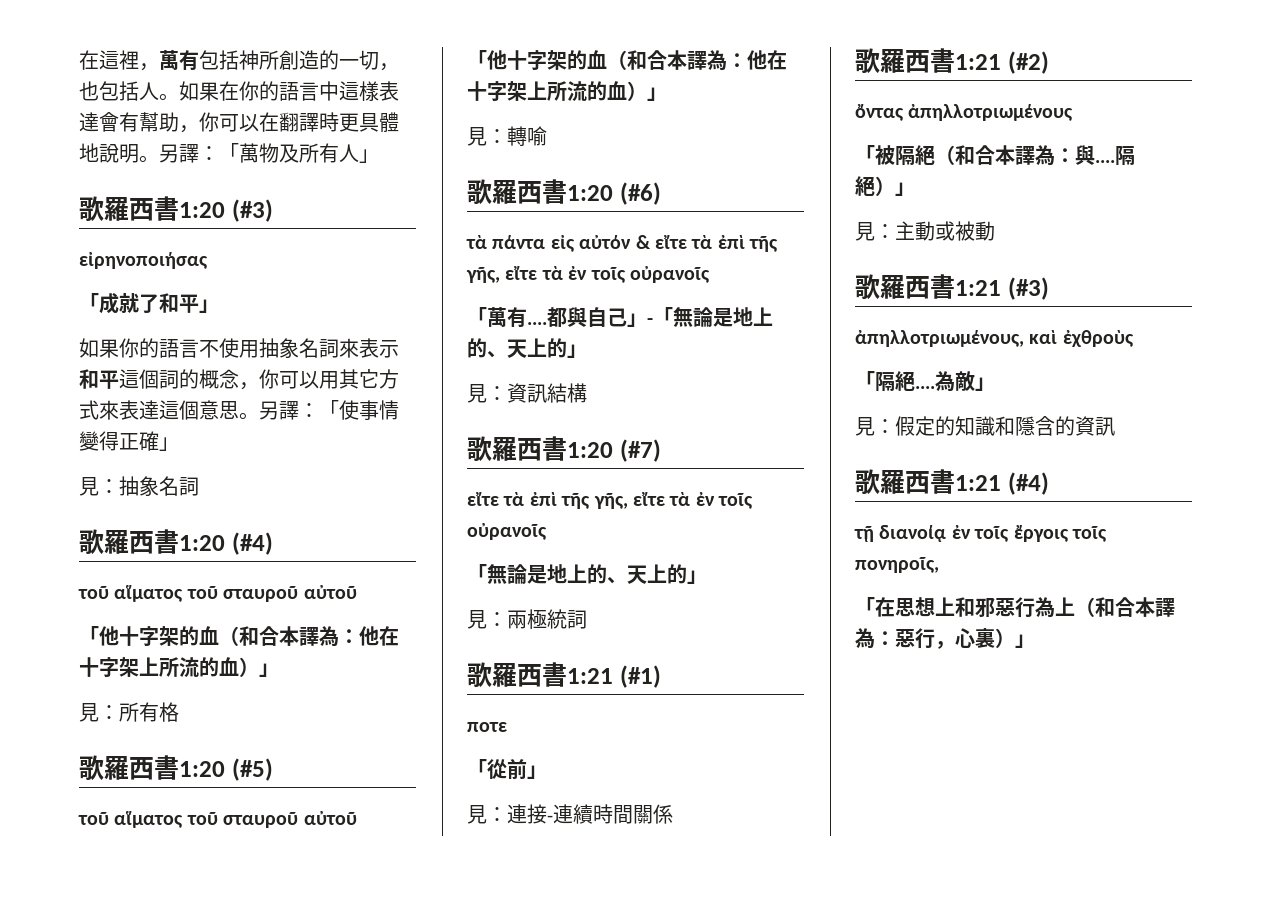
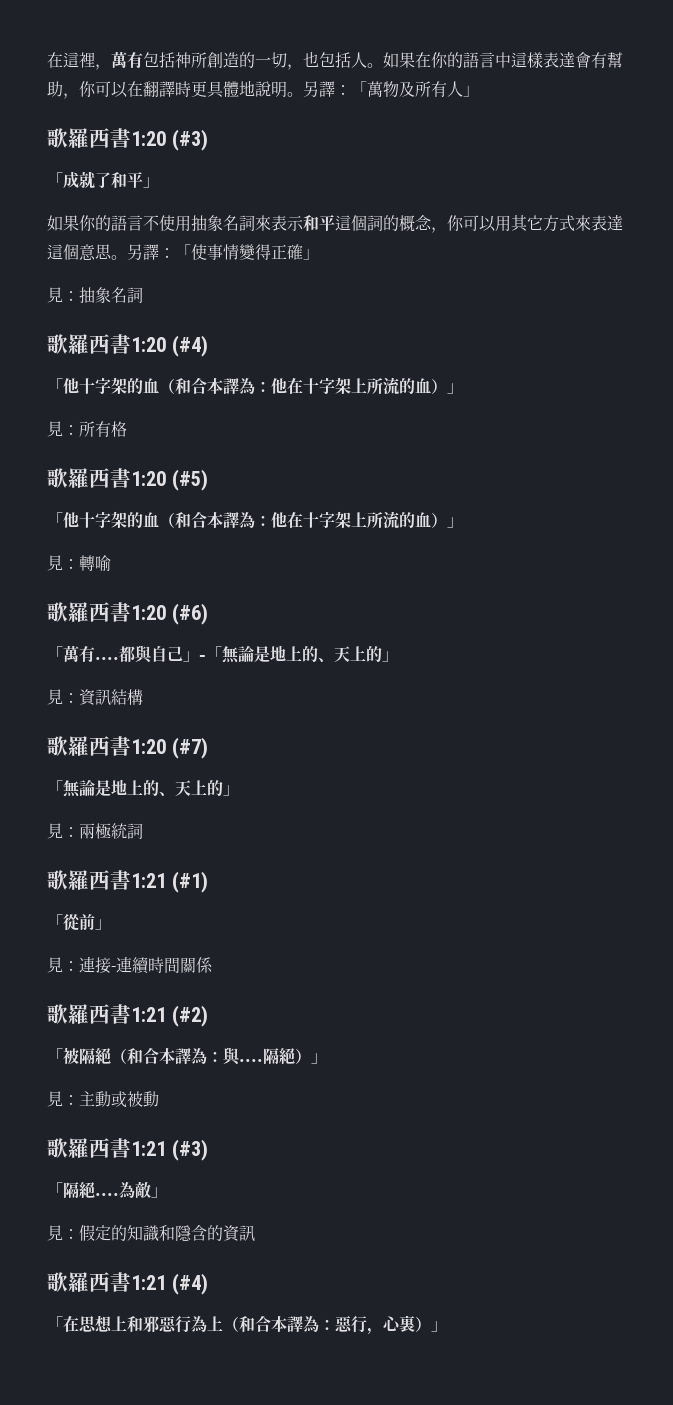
- εἰρηνοποιήσας
  歌羅西書1:20 (#4)
- τοῦ αἵματος τοῦ σταυροῦ αὐτοῦ
  歌羅西書1:20 (#5)
- τοῦ αἵματος τοῦ σταυροῦ αὐτοῦ
- τὰ πάντα εἰς αὐτόν & εἴτε τὰ ἐπὶ τῆς γῆς, εἴτε τὰ ἐν τοῖς οὐρανοῖς
  歌羅西書1:20 (#7)
- εἴτε τὰ ἐπὶ τῆς γῆς, εἴτε τὰ ἐν τοῖς οὐρανοῖς
- ποτε
- ὄντας ἀπηλλοτριωμένους
- ἀπηλλοτριωμένους, καὶ ἐχθροὺς
- τῇ διανοίᾳ ἐν τοῖς ἔργοις τοῖς πονηροῖς,

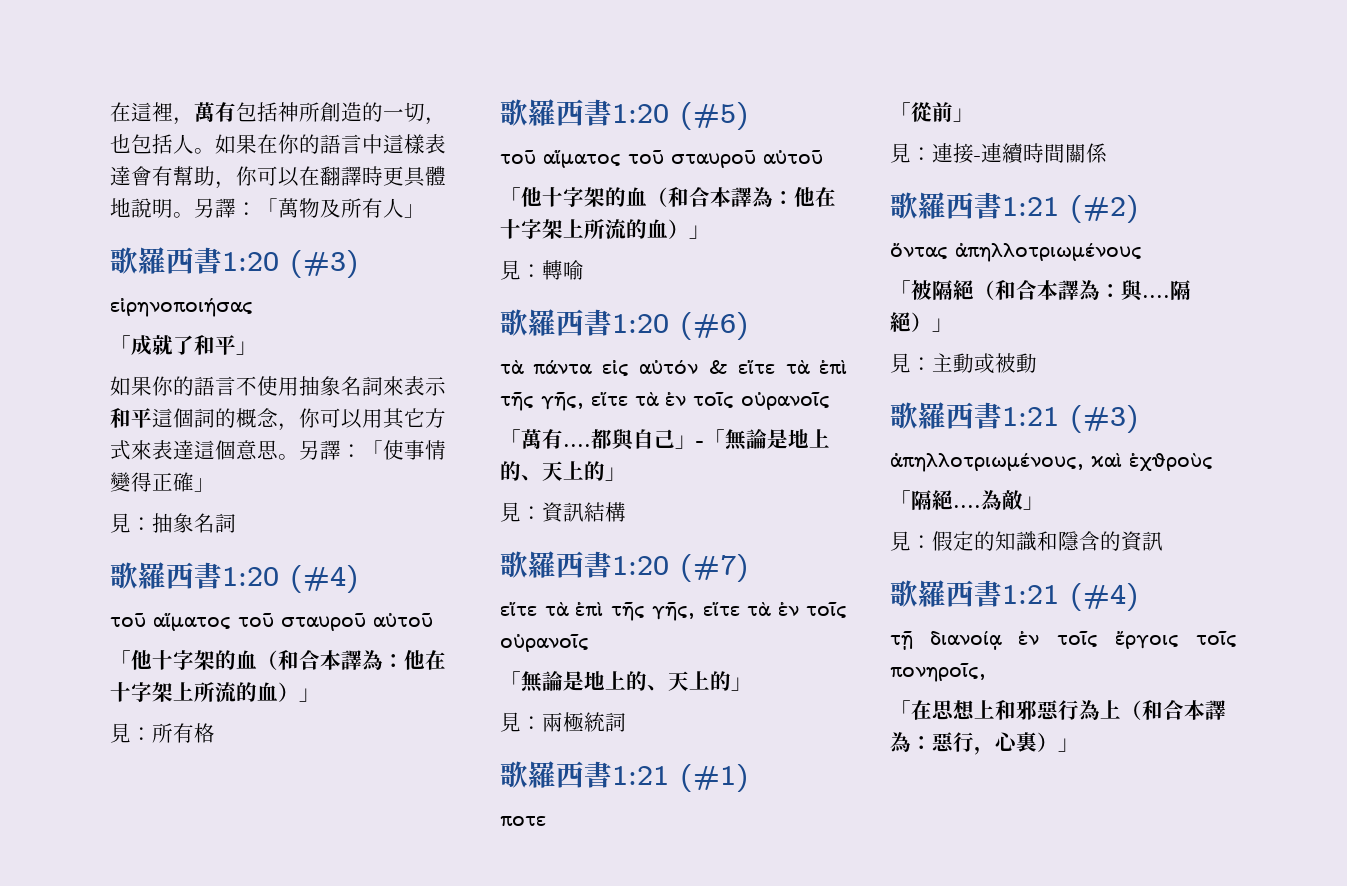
+ εἰρηνοποιήσας
  歌羅西書1:20 (#4)
+ τοῦ αἵματος τοῦ σταυροῦ αὐτοῦ
  歌羅西書1:20 (#5)
+ τοῦ αἵματος τοῦ σταυροῦ αὐτοῦ
+ τὰ πάντα εἰς αὐτόν & εἴτε τὰ ἐπὶ τῆς γῆς, εἴτε τὰ ἐν τοῖς οὐρανοῖς
  歌羅西書1:20 (#7)
+ εἴτε τὰ ἐπὶ τῆς γῆς, εἴτε τὰ ἐν τοῖς οὐρανοῖς
+ ποτε
+ ὄντας ἀπηλλοτριωμένους
+ ἀπηλλοτριωμένους, καὶ ἐχθροὺς
+ τῇ διανοίᾳ ἐν τοῖς ἔργοις τοῖς πονηροῖς,

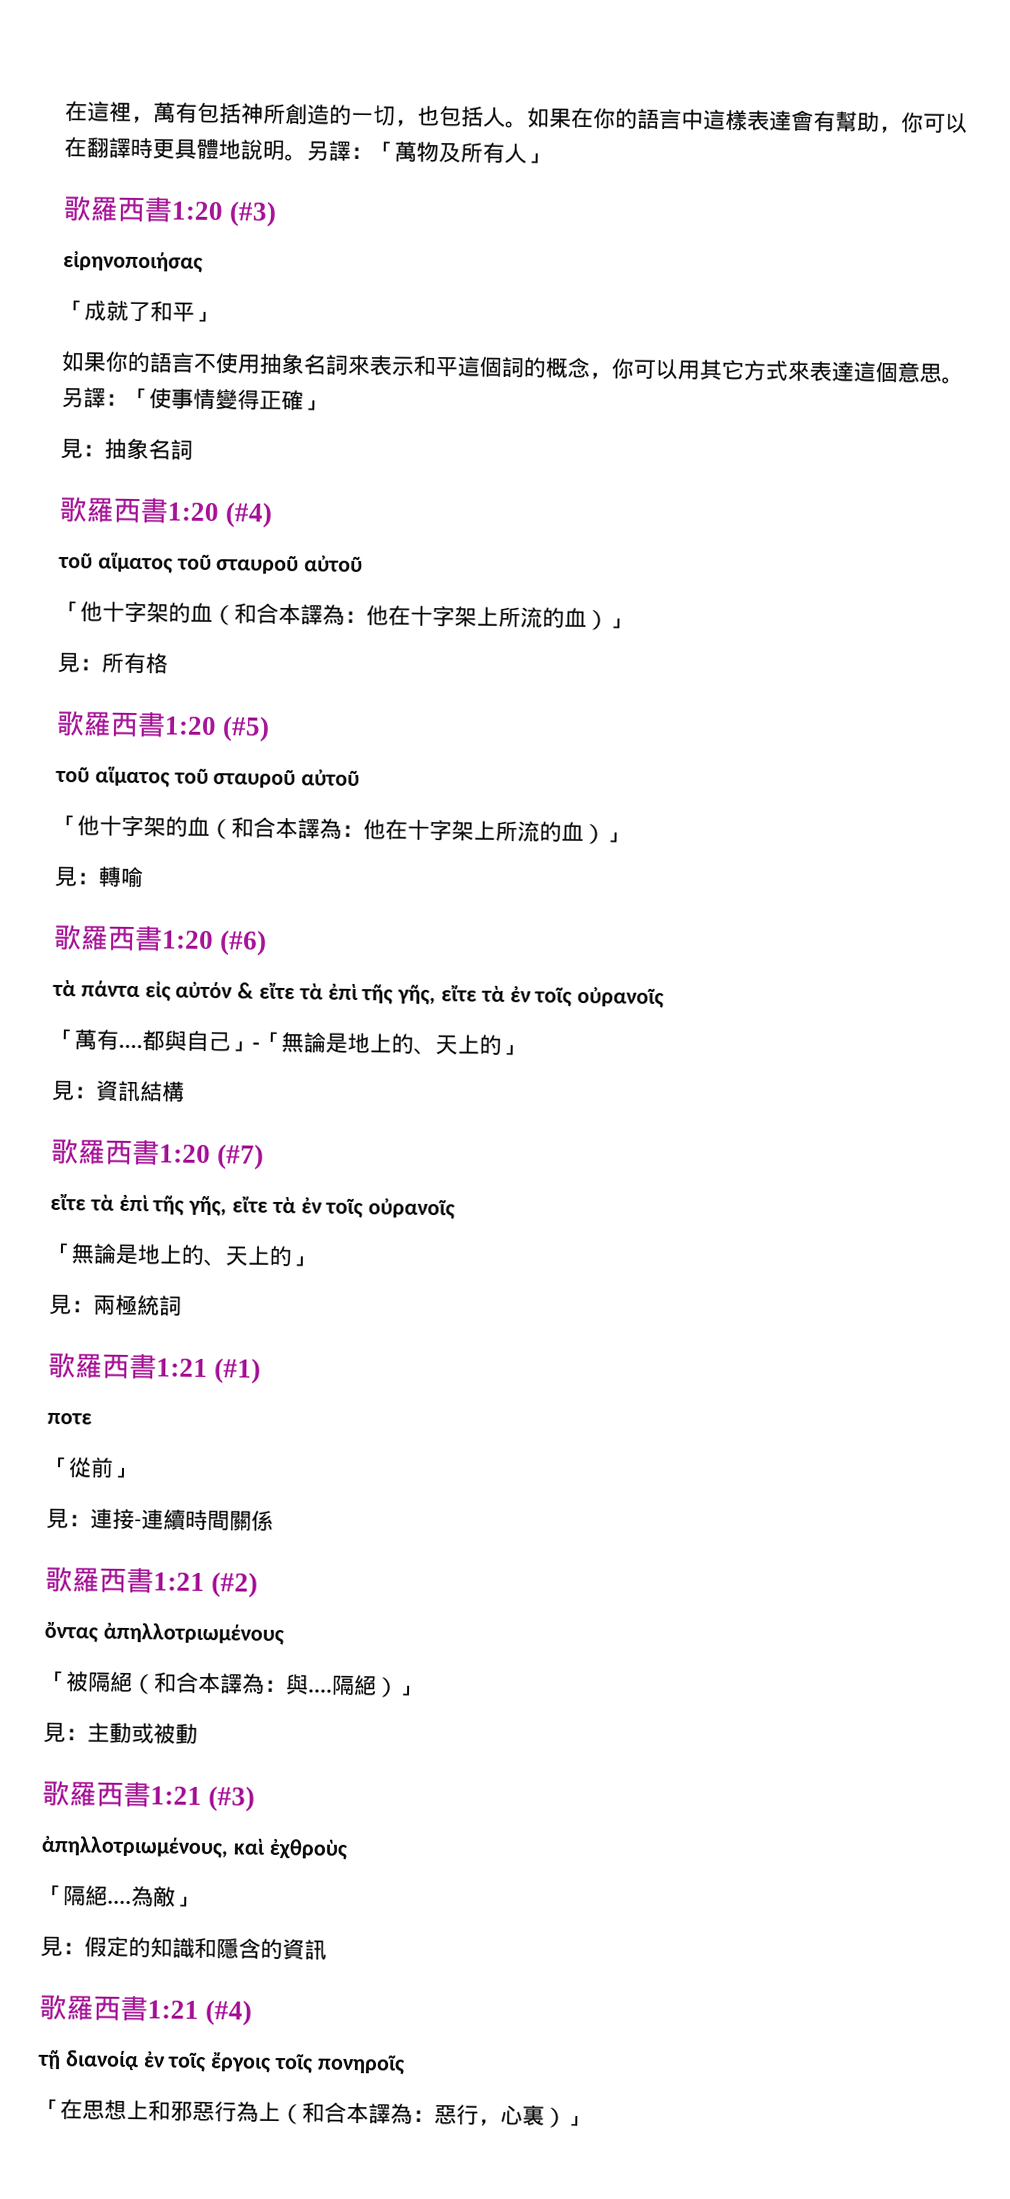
- τῇ διανοίᾳ ἐν τοῖς ἔργοις τοῖς πονηροῖς,
+ τῇ διανοίᾳ ἐν τοῖς ἔργοις τοῖς πονηροῖς

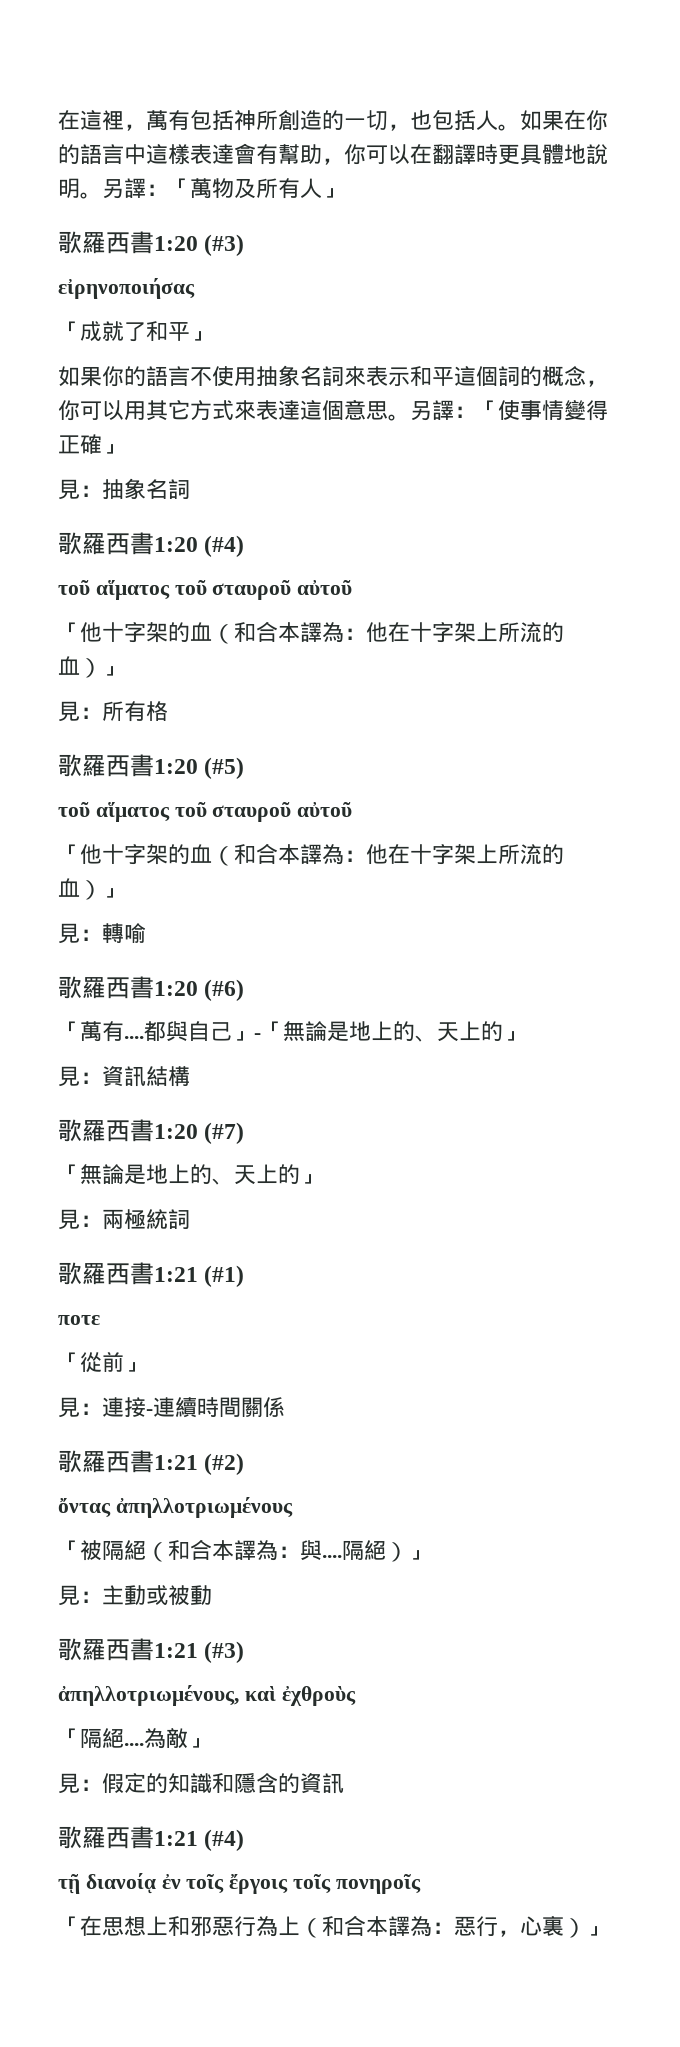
- τὰ πάντα εἰς αὐτόν & εἴτε τὰ ἐπὶ τῆς γῆς, εἴτε τὰ ἐν τοῖς οὐρανοῖς
  歌羅西書1:20 (#7)
- εἴτε τὰ ἐπὶ τῆς γῆς, εἴτε τὰ ἐν τοῖς οὐρανοῖς

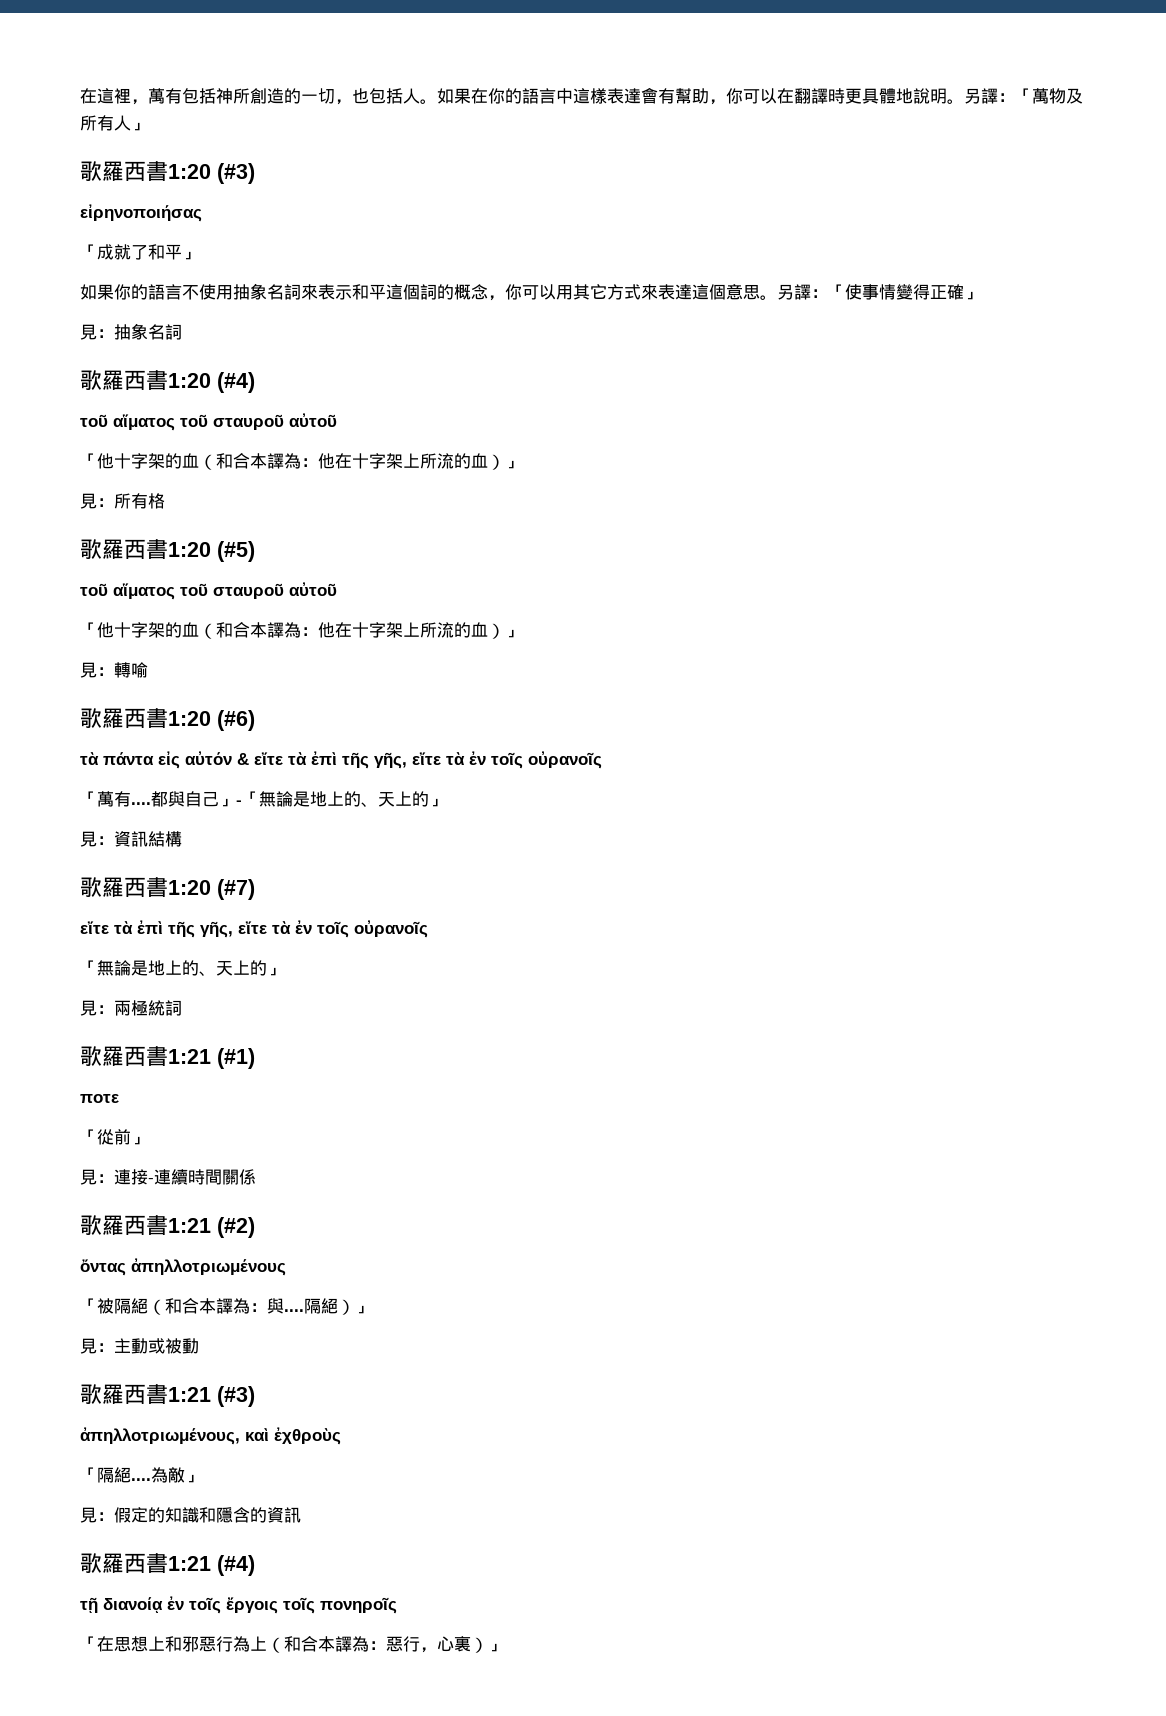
+ τὰ πάντα εἰς αὐτόν & εἴτε τὰ ἐπὶ τῆς γῆς, εἴτε τὰ ἐν τοῖς οὐρανοῖς
  歌羅西書1:20 (#7)
+ εἴτε τὰ ἐπὶ τῆς γῆς, εἴτε τὰ ἐν τοῖς οὐρανοῖς

